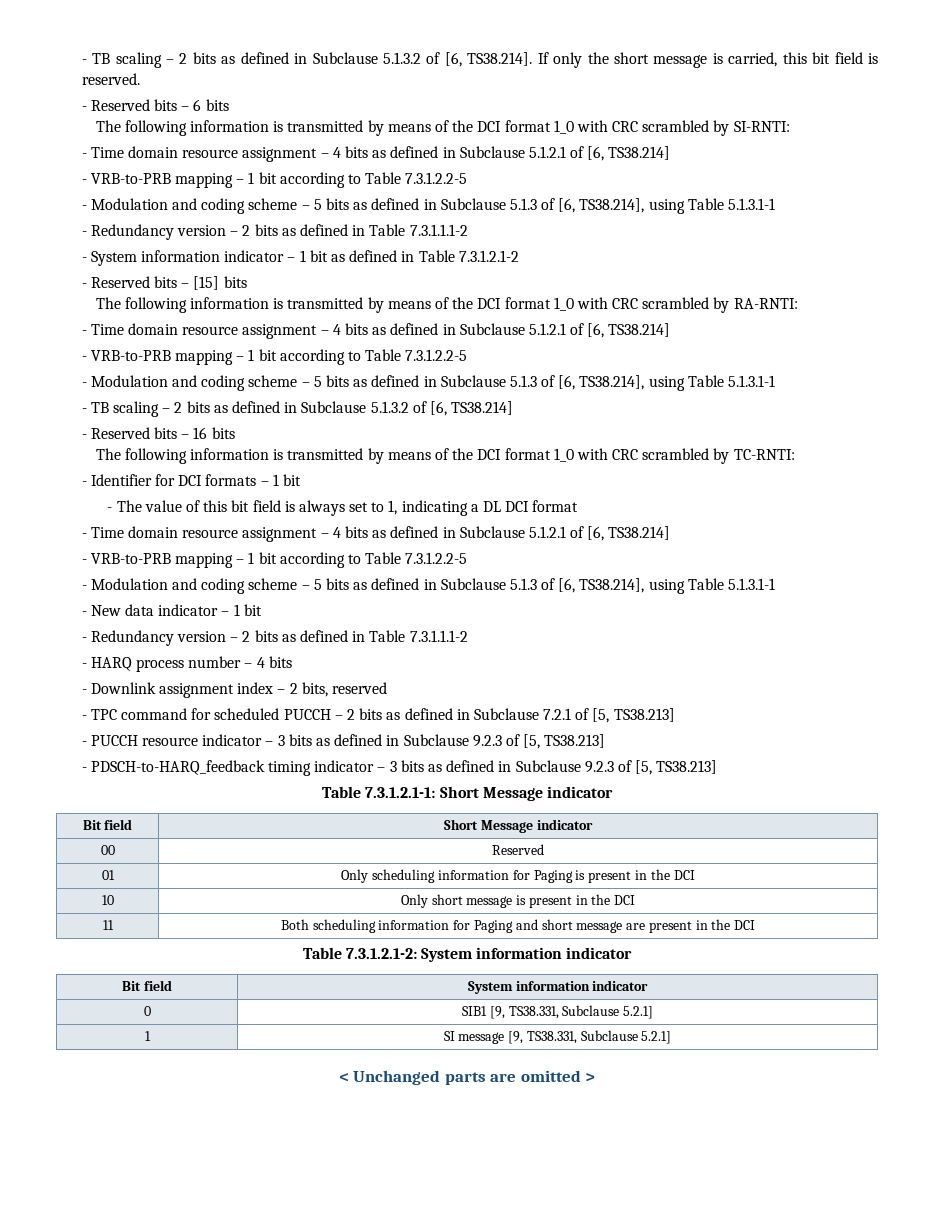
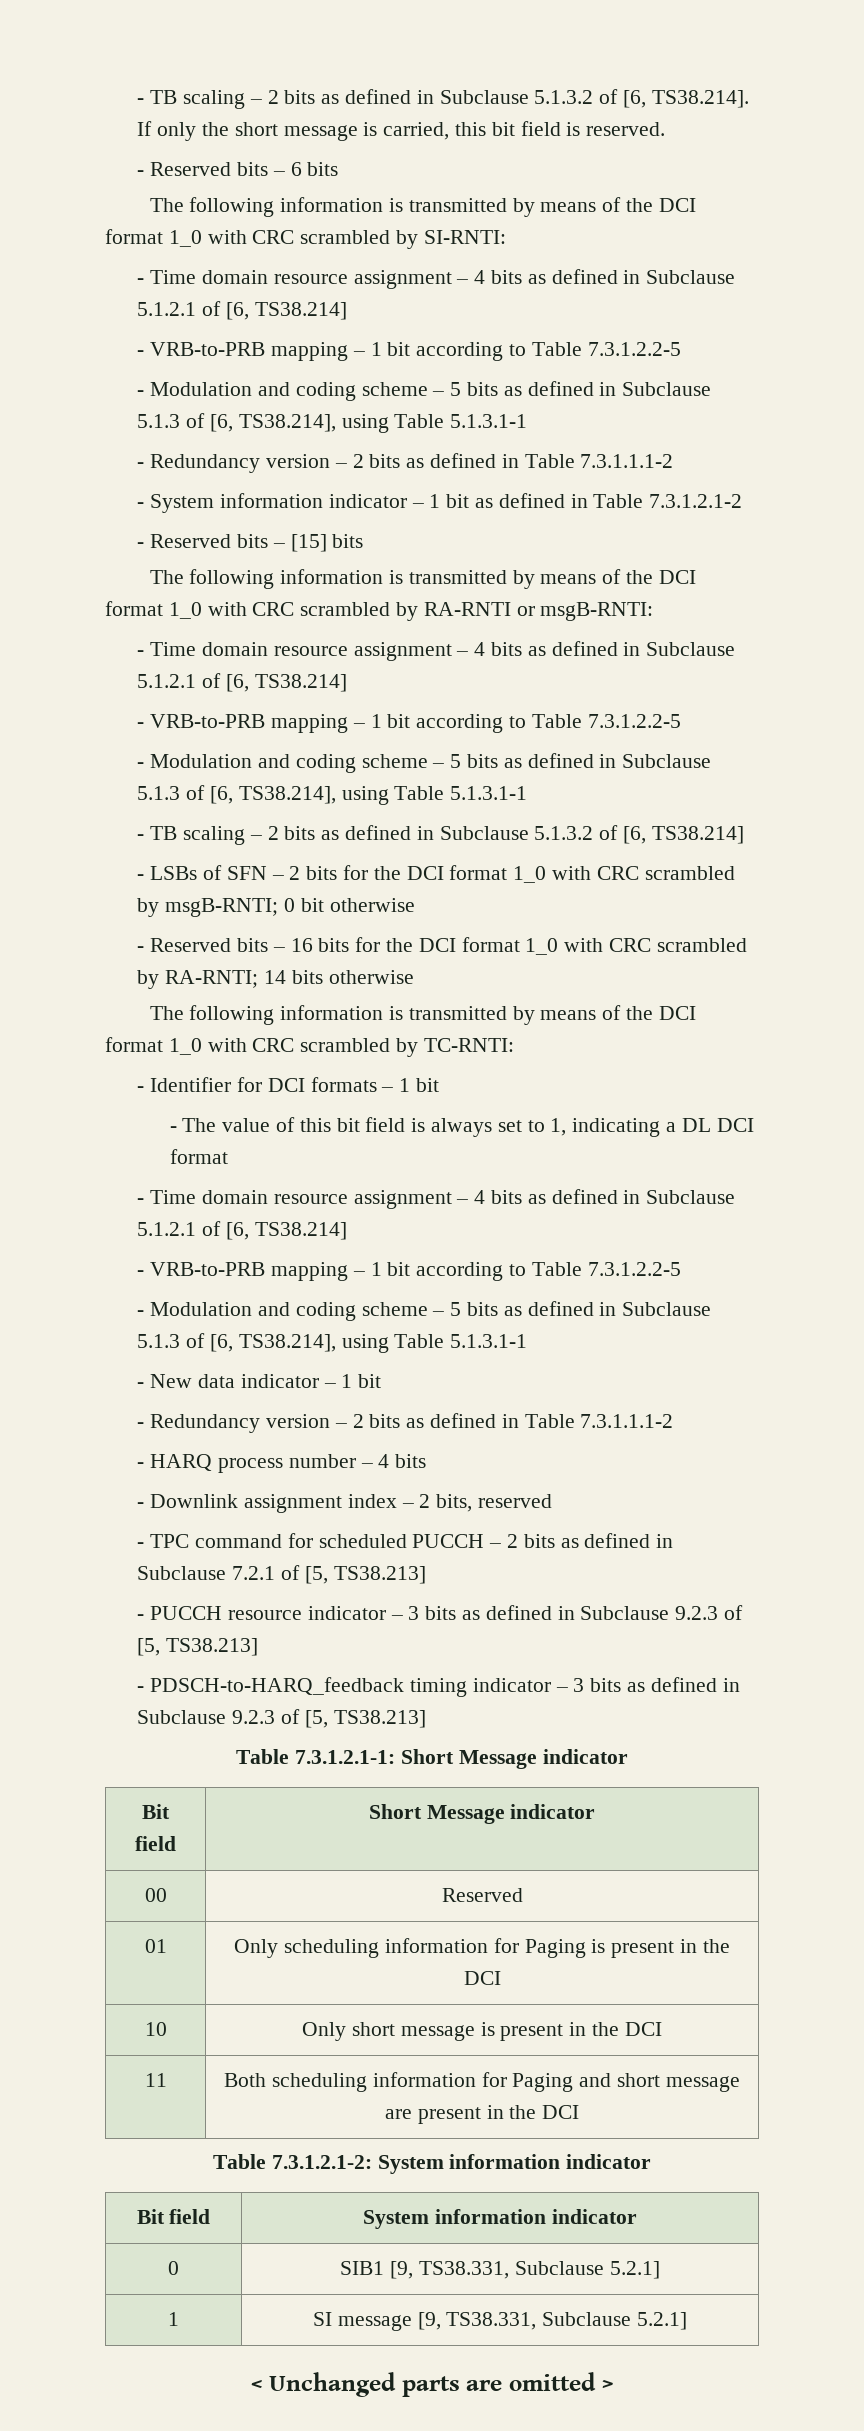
- The following information is transmitted by means of the DCI format 1_0 with CRC scrambled by RA-RNTI:
+ The following information is transmitted by means of the DCI format 1_0 with CRC scrambled by RA-RNTI or msgB-RNTI:
+ - LSBs of SFN – 2 bits for the DCI format 1_0 with CRC scrambled by msgB-RNTI; 0 bit otherwise
- - Reserved bits – 16 bits
+ - Reserved bits – 16 bits for the DCI format 1_0 with CRC scrambled by RA-RNTI; 14 bits otherwise

